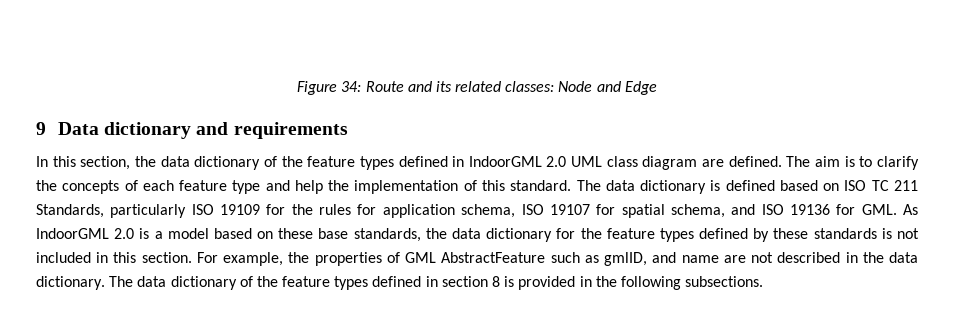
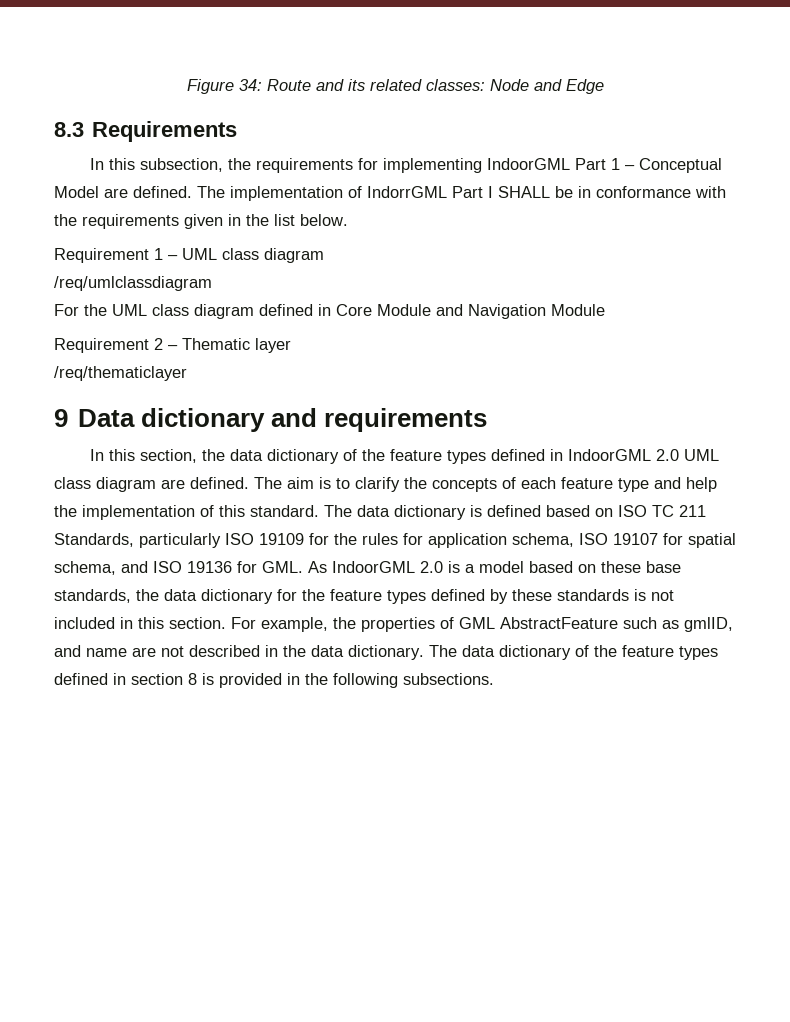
+ 8.3 Requirements
+ In this subsection, the requirements for implementing IndoorGML Part 1 – Conceptual Model are defined. The implementation of IndorrGML Part I SHALL be in conformance with the requirements given in the list below.
+ Requirement 1 – UML class diagram
+ /req/umlclassdiagram
+ For the UML class diagram defined in Core Module and Navigation Module
+ Requirement 2 – Thematic layer
+ /req/thematiclayer

